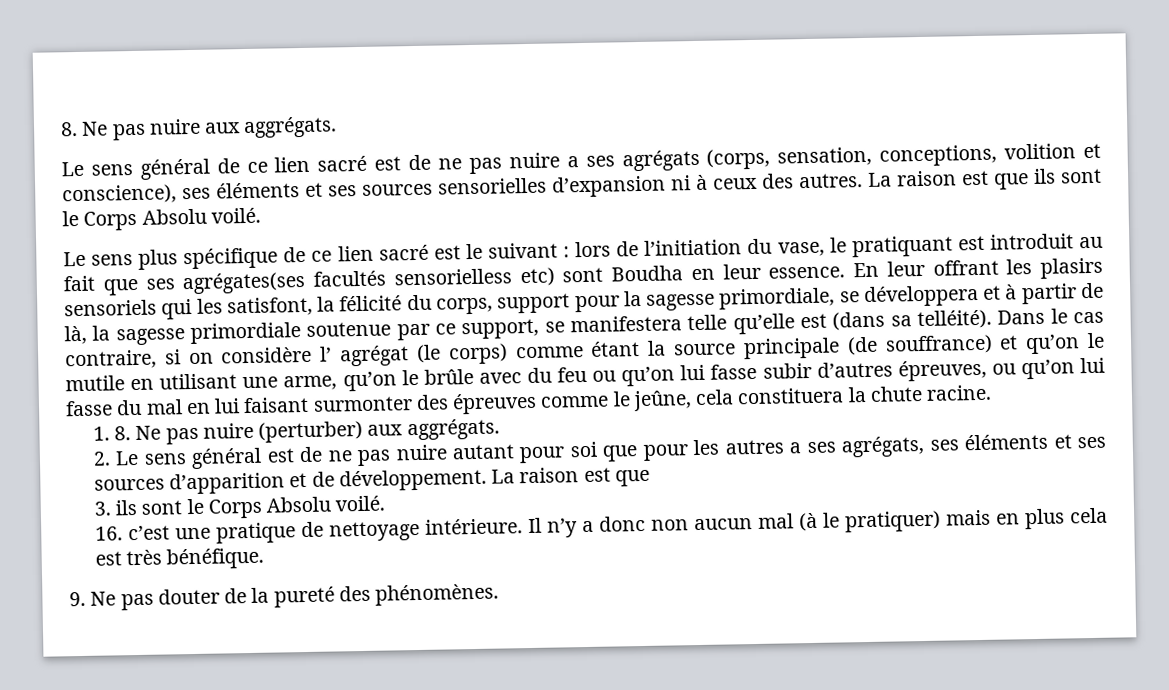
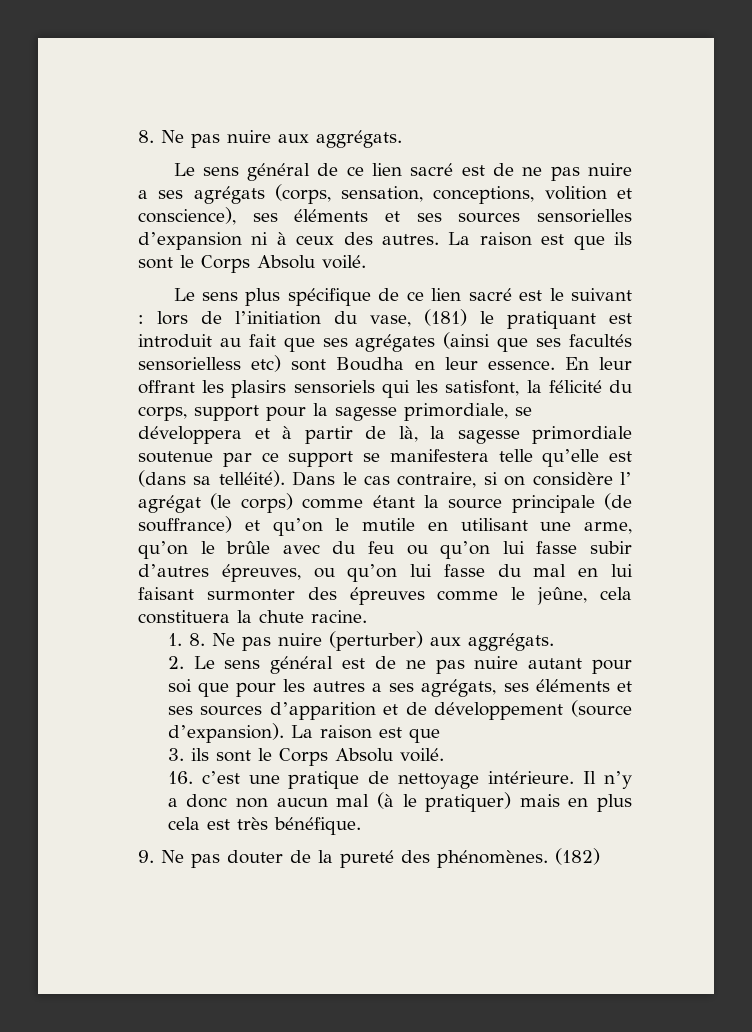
- Le sens plus spécifique de ce lien sacré est le suivant : lors de l’initiation du vase, le pratiquant est introduit au fait que ses agrégates(ses facultés sensorielless etc) sont Boudha en leur essence.
+ Le sens plus spécifique de ce lien sacré est le suivant : lors de l’initiation du vase, (181) le pratiquant est introduit au fait que ses agrégates (ainsi que ses facultés sensorielless etc) sont Boudha en leur essence.
- En leur offrant les plasirs sensoriels qui les satisfont, la félicité du corps, support pour la sagesse primordiale, se développera et à partir de là, la sagesse primordiale soutenue par ce support, se manifestera telle qu’elle est (dans sa telléité).
+ En leur offrant les plasirs sensoriels qui les satisfont, la félicité du corps, support pour la sagesse primordiale, se développera et à partir de là, la sagesse primordiale soutenue par ce support se manifestera telle qu’elle est (dans sa telléité).
- 2. Le sens général est de ne pas nuire autant pour soi que pour les autres a ses agrégats, ses éléments et ses sources d’apparition et de développement.
+ 2. Le sens général est de ne pas nuire autant pour soi que pour les autres a ses agrégats, ses éléments et ses sources d’apparition et de développement (source d’expansion).
+ (182)

